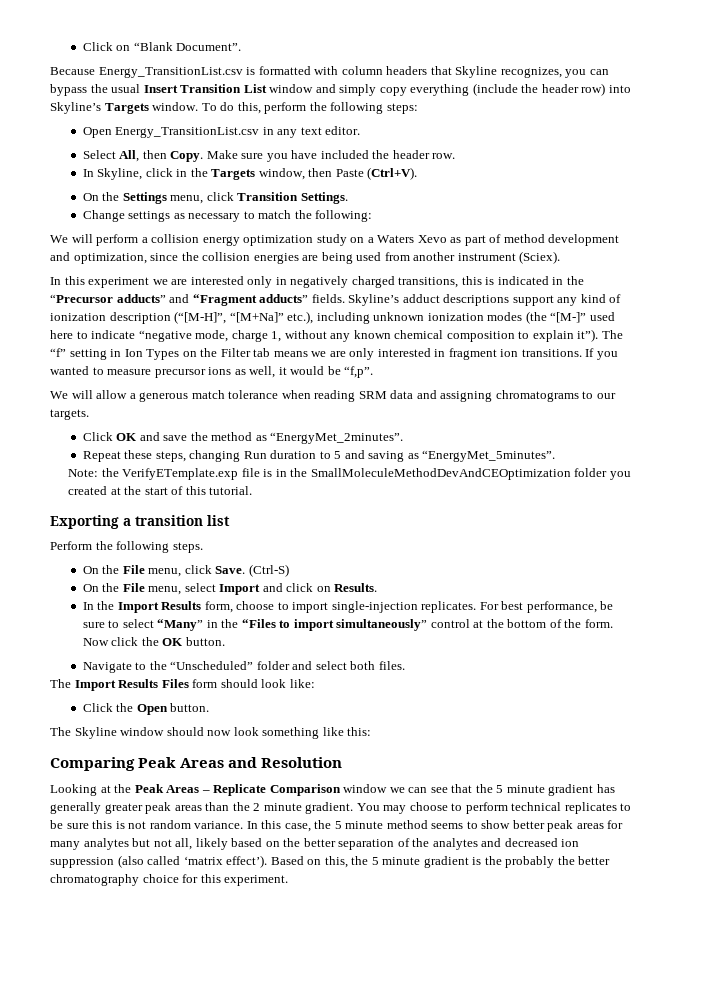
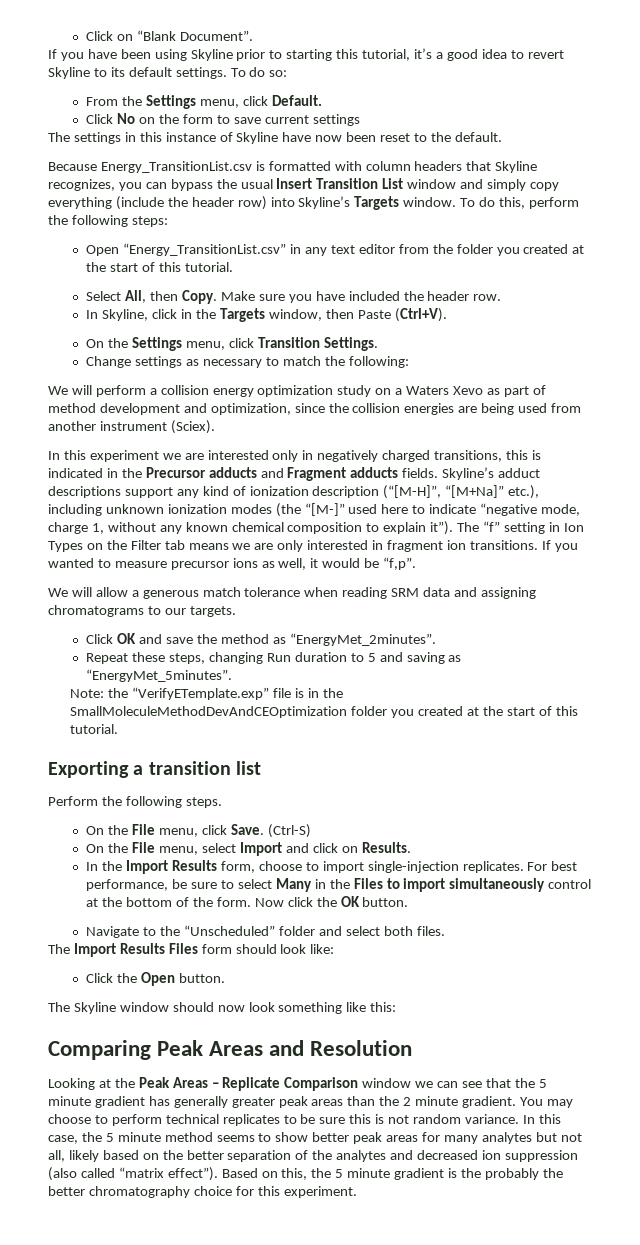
+ If you have been using Skyline prior to starting this tutorial, it’s a good idea to revert Skyline to its default settings. To do so:
+ From the Settings menu, click Default.
+ Click No on the form to save current settings
+ The settings in this instance of Skyline have now been reset to the default.
- Open Energy_TransitionList.csv in any text editor.
+ Open “Energy_TransitionList.csv” in any text editor from the folder you created at the start of this tutorial.
- In this experiment we are interested only in negatively charged transitions, this is indicated in the “Precursor adducts” and “Fragment adducts” fields.
+ In this experiment we are interested only in negatively charged transitions, this is indicated in the Precursor adducts and Fragment adducts fields.
- Note: the VerifyETemplate.exp file is in the SmallMoleculeMethodDevAndCEOptimization folder you created at the start of this tutorial.
+ Note: the “VerifyETemplate.exp” file is in the SmallMoleculeMethodDevAndCEOptimization folder you created at the start of this tutorial.
- For best performance, be sure to select “Many” in the “Files to import simultaneously” control at the bottom of the form.
+ For best performance, be sure to select Many in the Files to import simultaneously control at the bottom of the form.
- In this case, the 5 minute method seems to show better peak areas for many analytes but not all, likely based on the better separation of the analytes and decreased ion suppression (also called ‘matrix effect’).
+ In this case, the 5 minute method seems to show better peak areas for many analytes but not all, likely based on the better separation of the analytes and decreased ion suppression (also called “matrix effect”).

